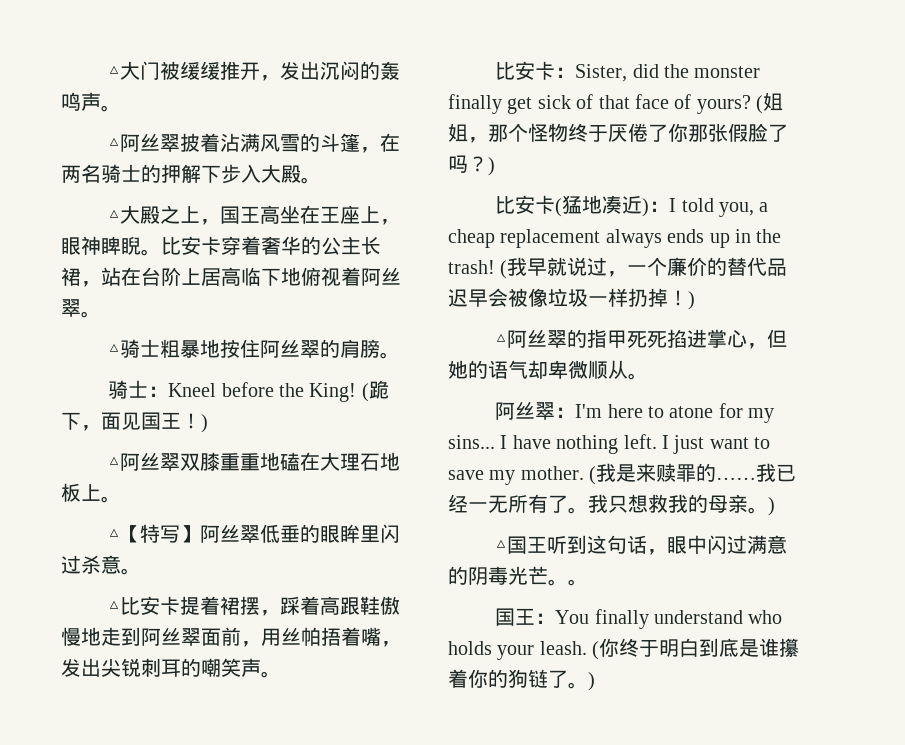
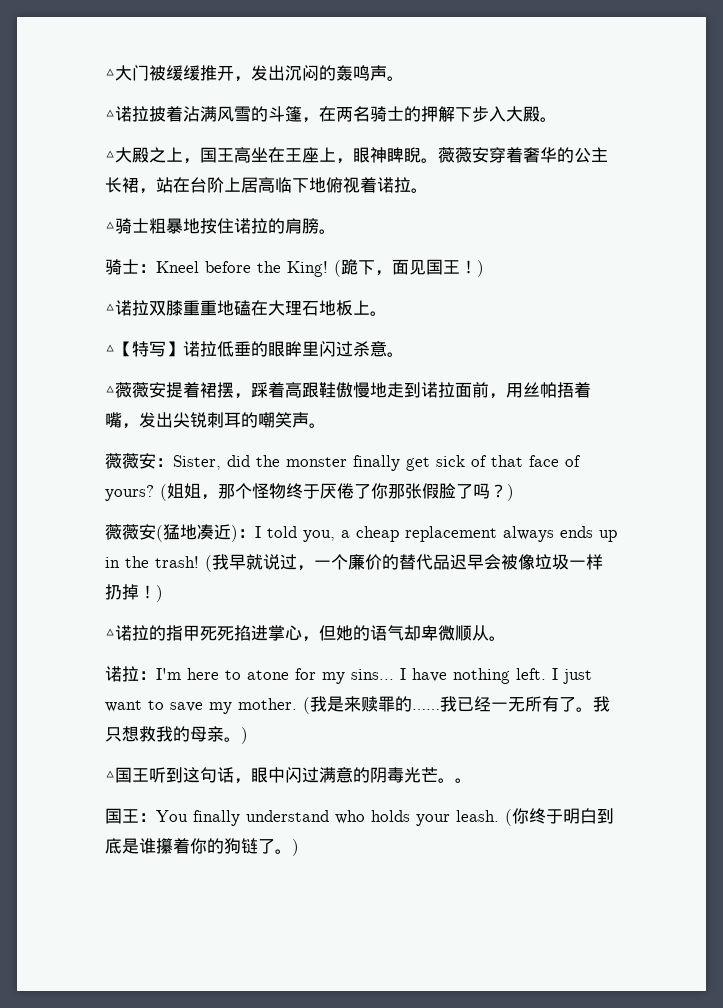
- △阿丝翠披着沾满风雪的斗篷，在两名骑士的押解下步入大殿。
+ △诺拉披着沾满风雪的斗篷，在两名骑士的押解下步入大殿。
- 比安卡穿着奢华的公主长裙，站在台阶上居高临下地俯视着阿丝翠。
+ 薇薇安穿着奢华的公主长裙，站在台阶上居高临下地俯视着诺拉。
- △骑士粗暴地按住阿丝翠的肩膀。
+ △骑士粗暴地按住诺拉的肩膀。
- △阿丝翠双膝重重地磕在大理石地板上。
+ △诺拉双膝重重地磕在大理石地板上。
- △【特写】阿丝翠低垂的眼眸里闪过杀意。
+ △【特写】诺拉低垂的眼眸里闪过杀意。
- △比安卡提着裙摆，踩着高跟鞋傲慢地走到阿丝翠面前，用丝帕捂着嘴，发出尖锐刺耳的嘲笑声。
+ △薇薇安提着裙摆，踩着高跟鞋傲慢地走到诺拉面前，用丝帕捂着嘴，发出尖锐刺耳的嘲笑声。
- 比安卡：Sister, did the monster finally get sick of that face of yours?
+ 薇薇安：Sister, did the monster finally get sick of that face of yours?
- 比安卡(猛地凑近)：I told you, a cheap replacement always ends up in the trash!
+ 薇薇安(猛地凑近)：I told you, a cheap replacement always ends up in the trash!
- △阿丝翠的指甲死死掐进掌心，但她的语气却卑微顺从。
+ △诺拉的指甲死死掐进掌心，但她的语气却卑微顺从。
- 阿丝翠：I'm here to atone for my sins...
+ 诺拉：I'm here to atone for my sins...

